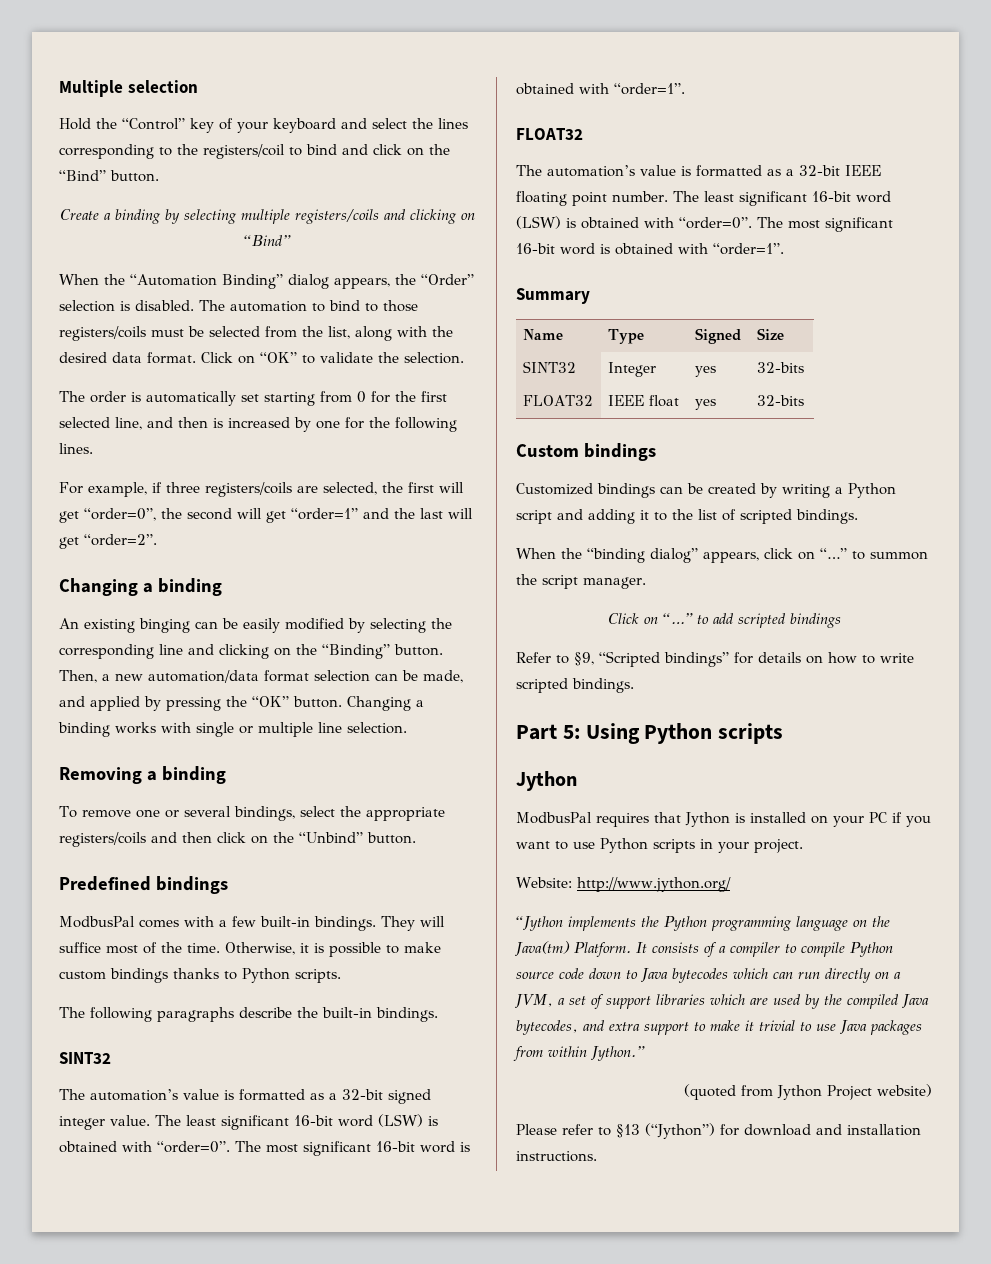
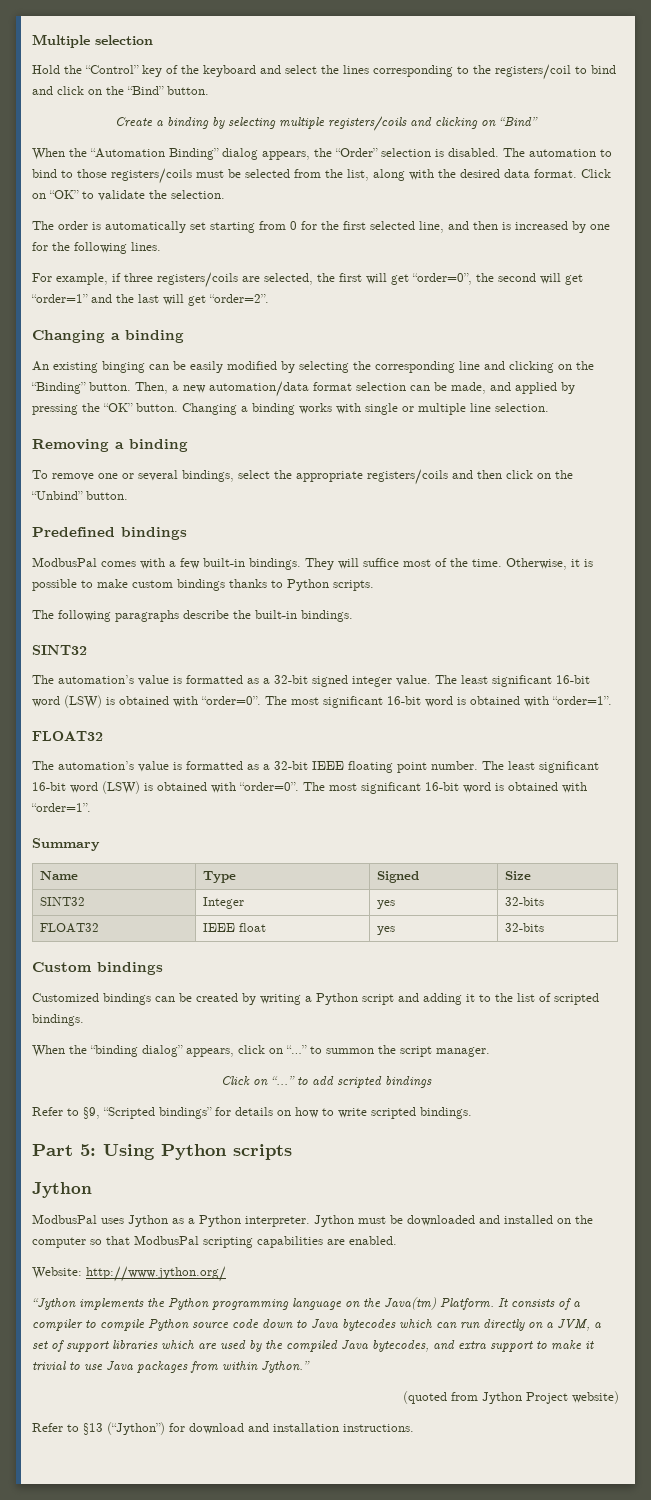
- Hold the “Control” key of your keyboard and select the lines corresponding to the registers/coil to bind and click on the “Bind” button.
+ Hold the “Control” key of the keyboard and select the lines corresponding to the registers/coil to bind and click on the “Bind” button.
- ModbusPal requires that Jython is installed on your PC if you want to use Python scripts in your project.
+ ModbusPal uses Jython as a Python interpreter. Jython must be downloaded and installed on the computer so that ModbusPal scripting capabilities are enabled.
- Please refer to §13 (“Jython”) for download and installation instructions.
+ Refer to §13 (“Jython”) for download and installation instructions.

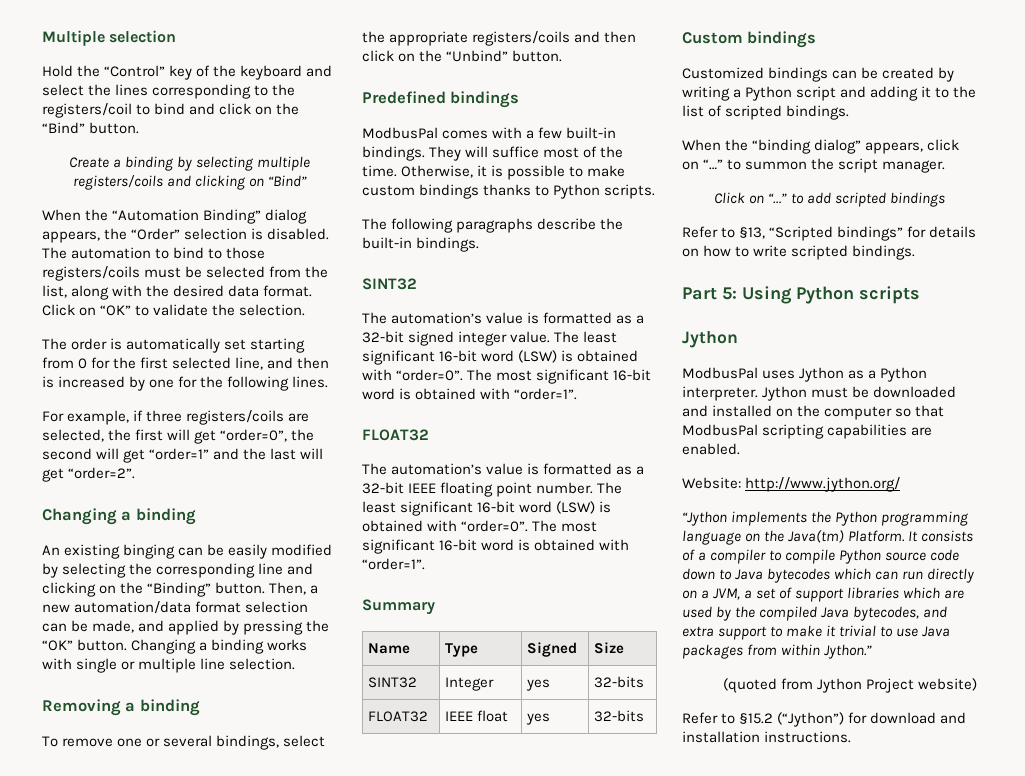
- Refer to §9, “Scripted bindings” for details on how to write scripted bindings.
+ Refer to §13, “Scripted bindings” for details on how to write scripted bindings.
- Refer to §13 (“Jython”) for download and installation instructions.
+ Refer to §15.2 (“Jython”) for download and installation instructions.

